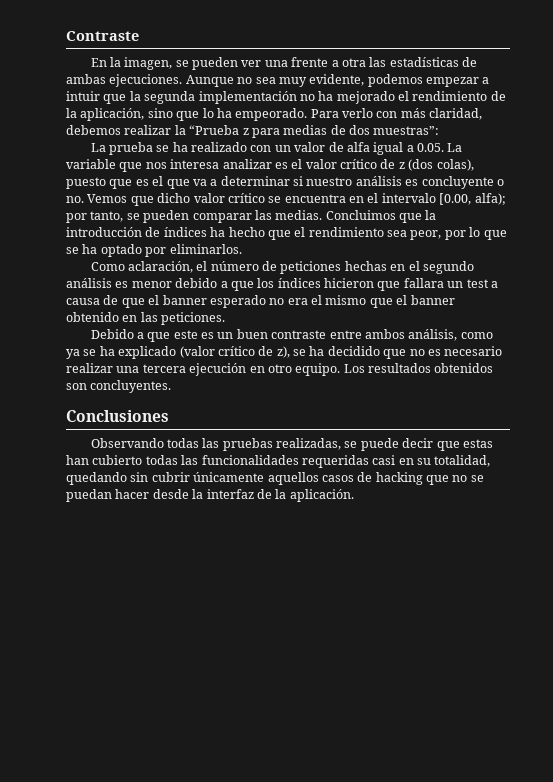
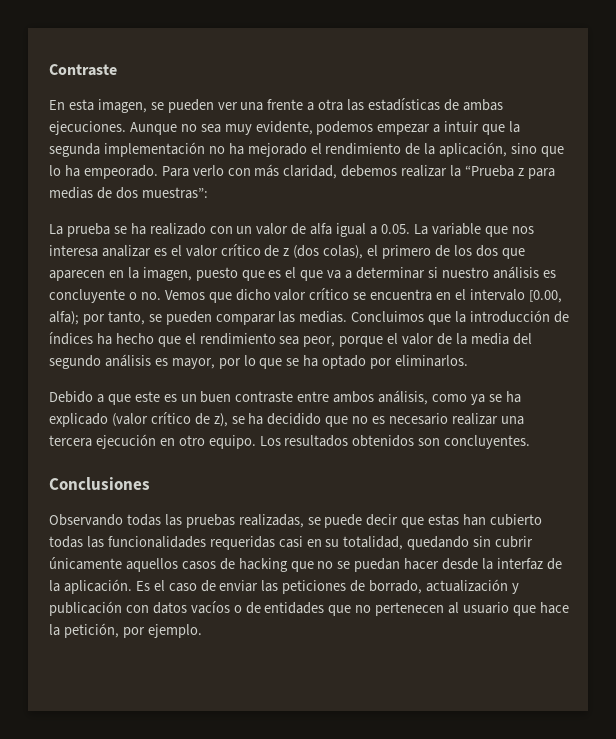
- En la imagen, se pueden ver una frente a otra las estadísticas de ambas ejecuciones.
+ En esta imagen, se pueden ver una frente a otra las estadísticas de ambas ejecuciones.
- La prueba se ha realizado con un valor de alfa igual a 0.05. La variable que nos interesa analizar es el valor crítico de z (dos colas), puesto que es el que va a determinar si nuestro análisis es concluyente o no. Vemos que dicho valor crítico se encuentra en el intervalo [0.00, alfa);
+ La prueba se ha realizado con un valor de alfa igual a 0.05. La variable que nos interesa analizar es el valor crítico de z (dos colas), el primero de los dos que aparecen en la imagen, puesto que es el que va a determinar si nuestro análisis es concluyente o no. Vemos que dicho valor crítico se encuentra en el intervalo [0.00, alfa);
- Concluimos que la introducción de índices ha hecho que el rendimiento sea peor, por lo que se ha optado por eliminarlos.
+ Concluimos que la introducción de índices ha hecho que el rendimiento sea peor, porque el valor de la media del segundo análisis es mayor, por lo que se ha optado por eliminarlos.
- Como aclaración, el número de peticiones hechas en el segundo análisis es menor debido a que los índices hicieron que fallara un test a causa de que el banner esperado no era el mismo que el banner obtenido en las peticiones.
+ Es el caso de enviar las peticiones de borrado, actualización y publicación con datos vacíos o de entidades que no pertenecen al usuario que hace la petición, por ejemplo.

